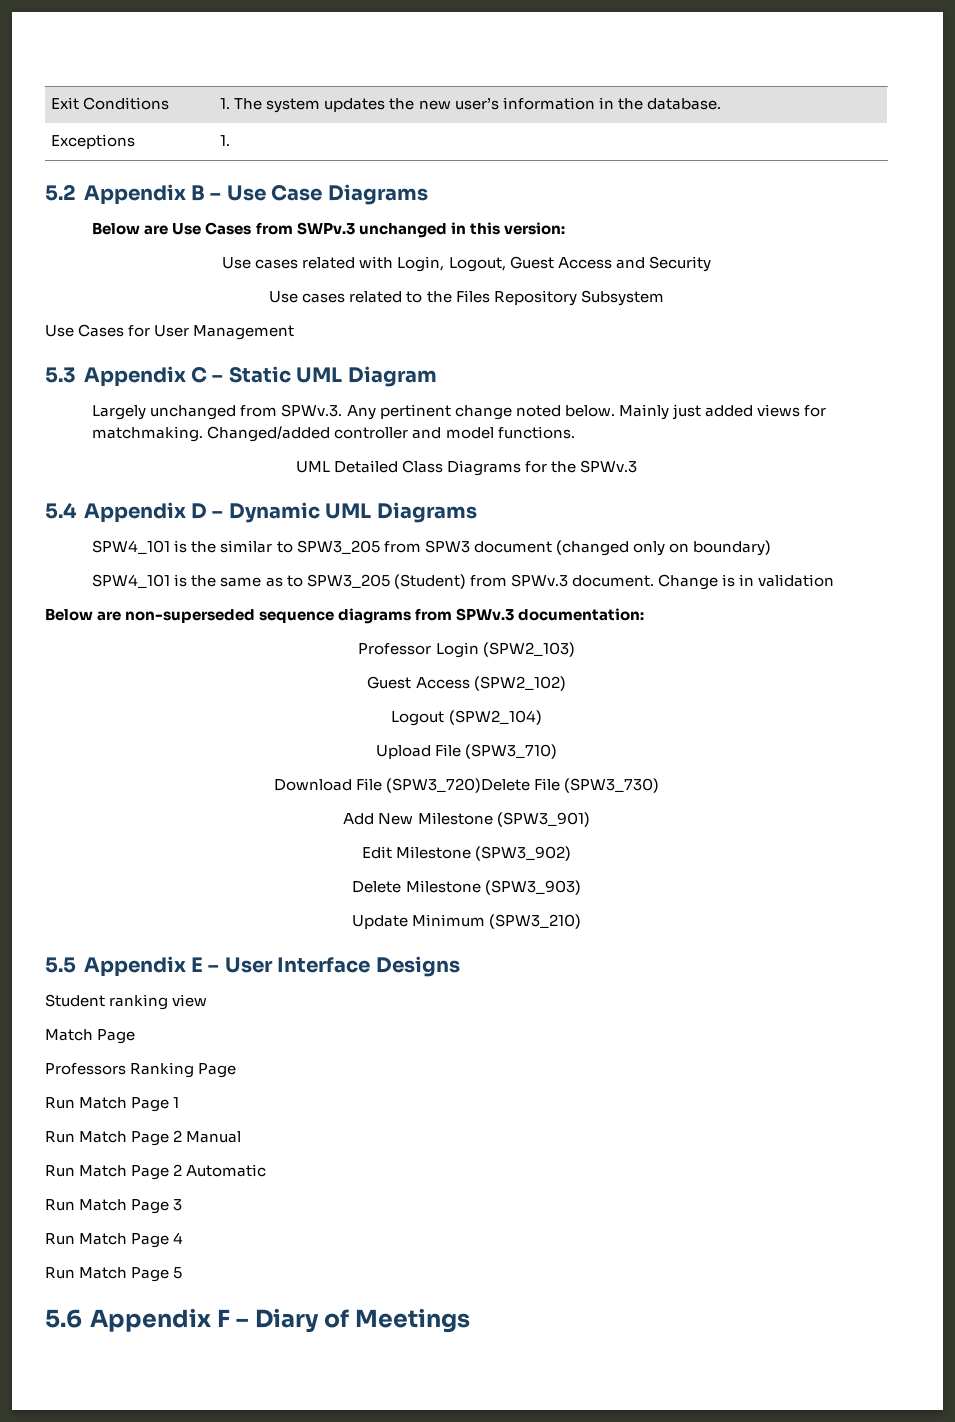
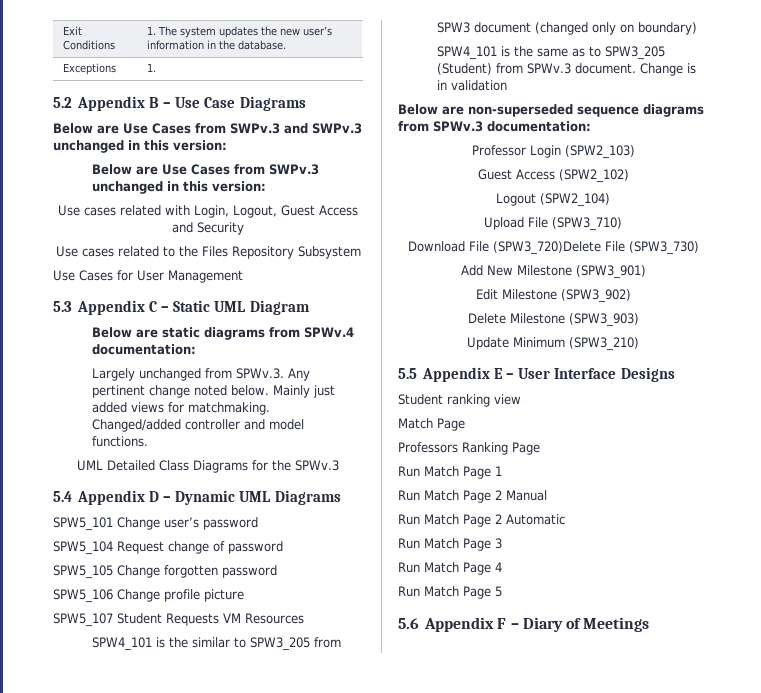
+ Below are Use Cases from SWPv.3 and SWPv.3 unchanged in this version:
+ Below are static diagrams from SPWv.4 documentation:
+ SPW5_101 Change user’s password
+ SPW5_104 Request change of password
+ SPW5_105 Change forgotten password
+ SPW5_106 Change profile picture
+ SPW5_107 Student Requests VM Resources

